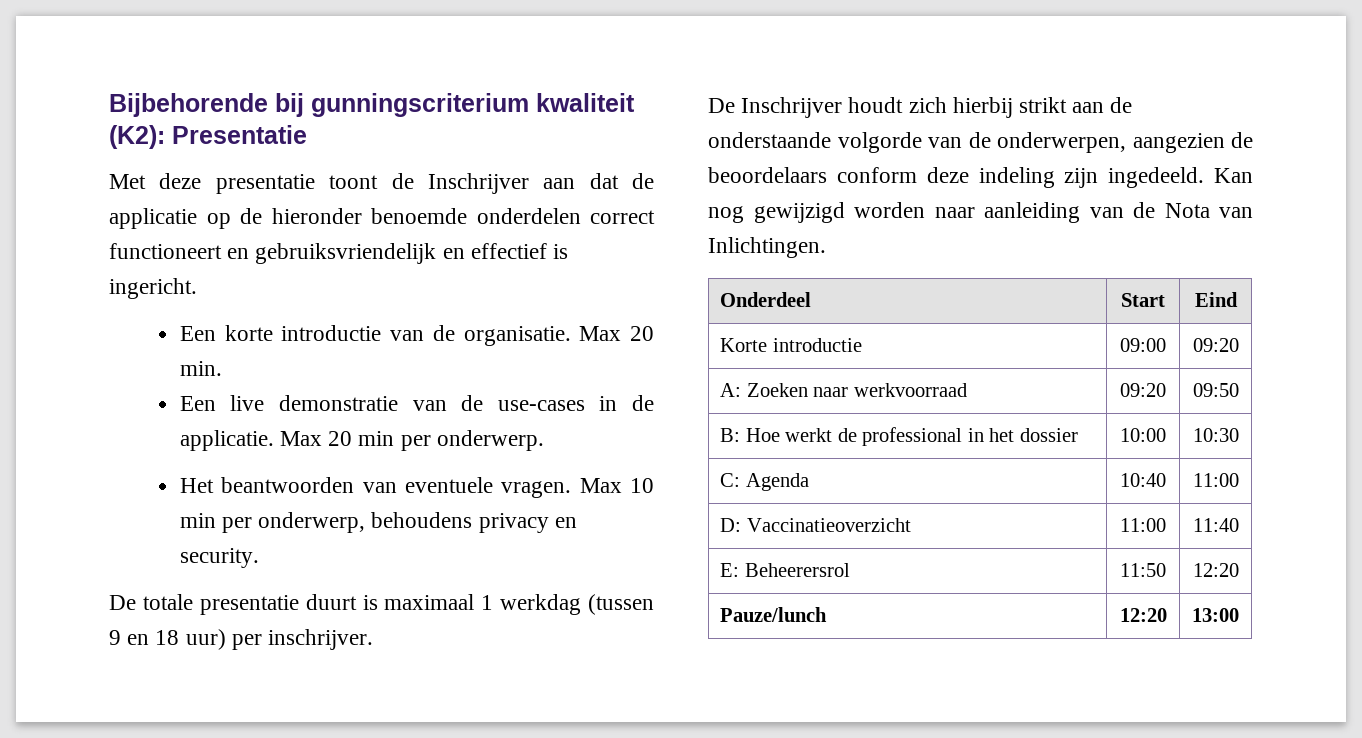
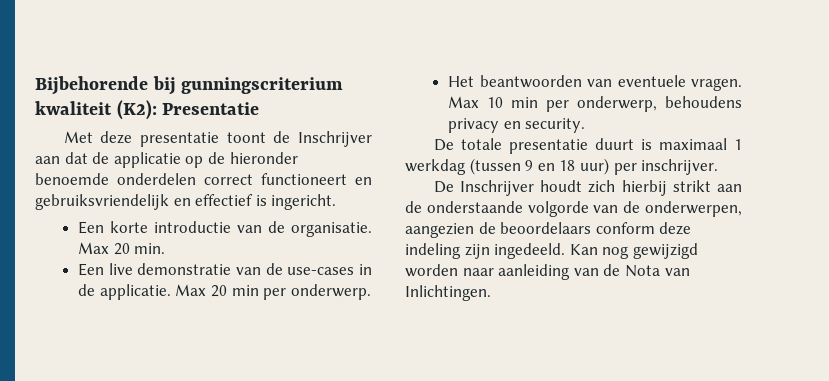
- Onderdeel | Start | Eind
- Korte introductie | 09:00 | 09:20
- A: Zoeken naar werkvoorraad | 09:20 | 09:50
- B: Hoe werkt de professional in het dossier | 10:00 | 10:30
- C: Agenda | 10:40 | 11:00
- D: Vaccinatieoverzicht | 11:00 | 11:40
- E: Beheerersrol | 11:50 | 12:20
- Pauze/lunch | 12:20 | 13:00

